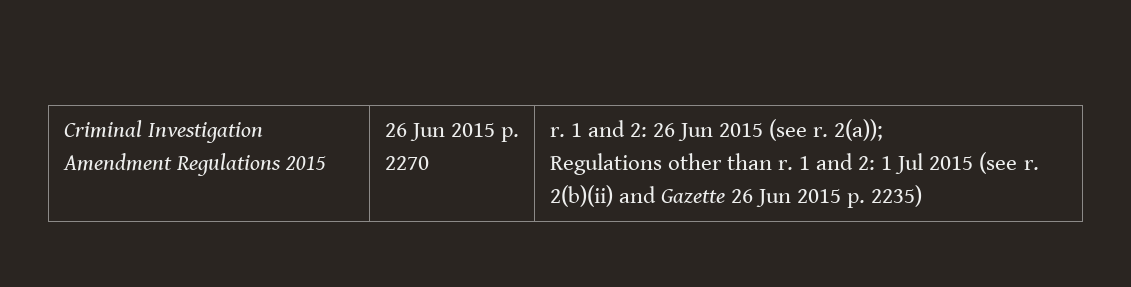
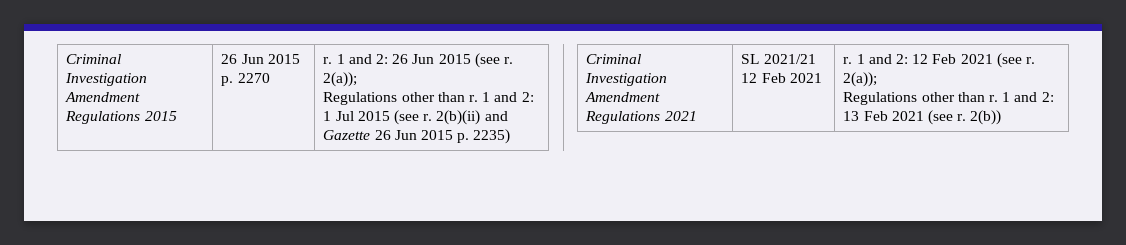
+ Criminal Investigation Amendment Regulations 2021 | SL 2021/21 12 Feb 2021 | r. 1 and 2: 12 Feb 2021 (see r. 2(a));
+ Regulations other than r. 1 and 2: 13 Feb 2021 (see r. 2(b))

